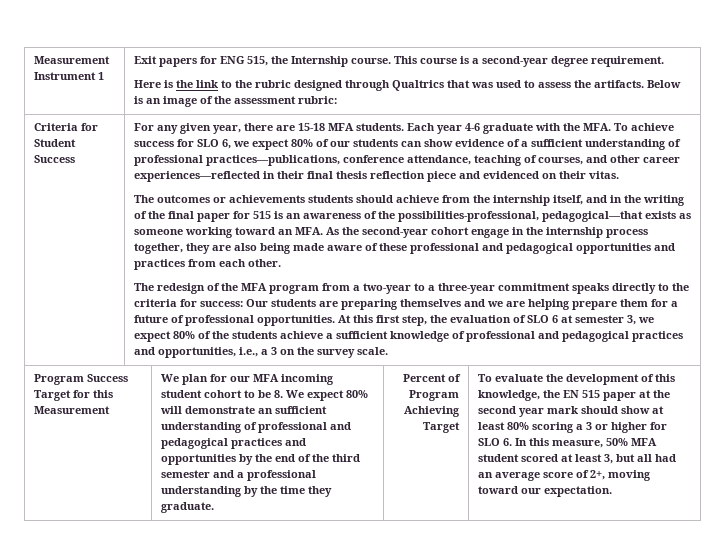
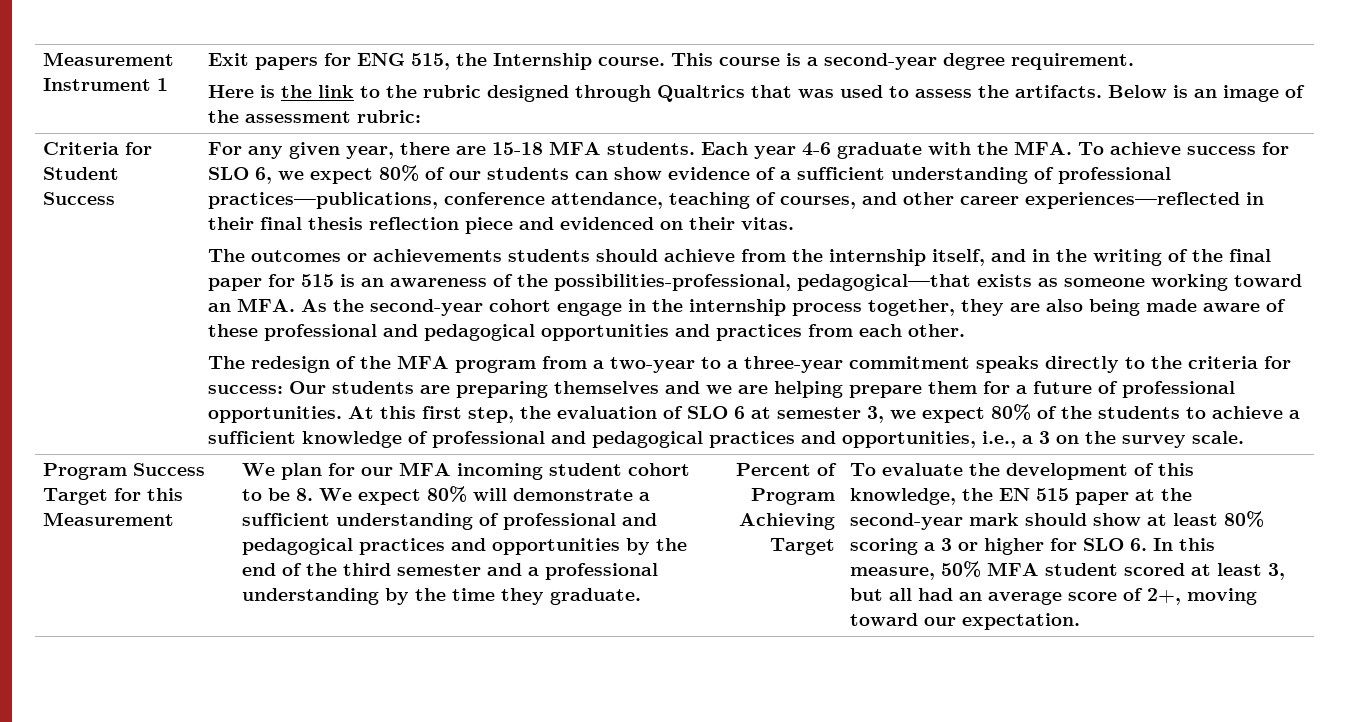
- At this first step, the evaluation of SLO 6 at semester 3, we expect 80% of the students achieve a sufficient knowledge of professional and pedagogical practices and opportunities, i.e., a 3 on the survey scale.
+ At this first step, the evaluation of SLO 6 at semester 3, we expect 80% of the students to achieve a sufficient knowledge of professional and pedagogical practices and opportunities, i.e., a 3 on the survey scale.
- We plan for our MFA incoming student cohort to be 8. We expect 80% will demonstrate an sufficient understanding of professional and pedagogical practices and opportunities by the end of the third semester and a professional understanding by the time they graduate.
+ We plan for our MFA incoming student cohort to be 8. We expect 80% will demonstrate a sufficient understanding of professional and pedagogical practices and opportunities by the end of the third semester and a professional understanding by the time they graduate.
- To evaluate the development of this knowledge, the EN 515 paper at the second year mark should show at least 80% scoring a 3 or higher for SLO 6. In this measure, 50% MFA student scored at least 3, but all had an average score of 2+, moving toward our expectation.
+ To evaluate the development of this knowledge, the EN 515 paper at the second-year mark should show at least 80% scoring a 3 or higher for SLO 6. In this measure, 50% MFA student scored at least 3, but all had an average score of 2+, moving toward our expectation.

